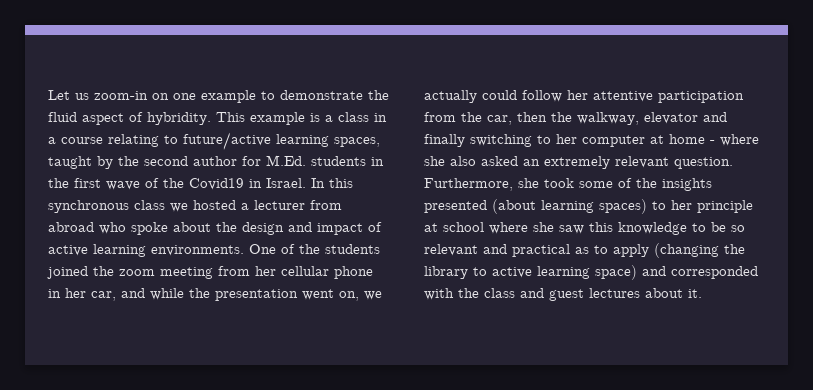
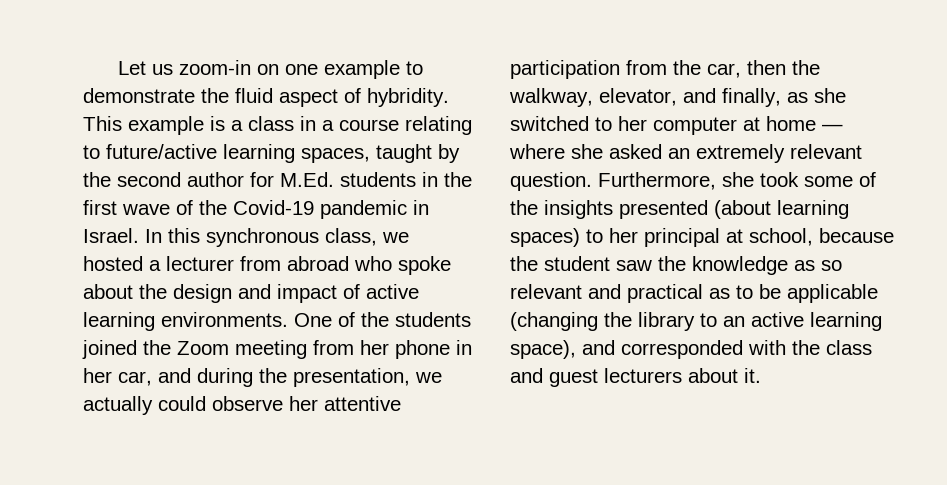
- This example is a class in a course relating to future/active learning spaces, taught by the second author for M.Ed. students in the first wave of the Covid19 in Israel.
+ This example is a class in a course relating to future/active learning spaces, taught by the second author for M.Ed. students in the first wave of the Covid-19 pandemic in Israel.
- In this synchronous class we hosted a lecturer from abroad who spoke about the design and impact of active learning environments.
+ In this synchronous class, we hosted a lecturer from abroad who spoke about the design and impact of active learning environments.
- One of the students joined the zoom meeting from her cellular phone in her car, and while the presentation went on, we actually could follow her attentive participation from the car, then the walkway, elevator and finally switching to her computer at home - where she also asked an extremely relevant question.
+ One of the students joined the Zoom meeting from her phone in her car, and during the presentation, we actually could observe her attentive participation from the car, then the walkway, elevator, and finally, as she switched to her computer at home — where she asked an extremely relevant question.
- Furthermore, she took some of the insights presented (about learning spaces) to her principle at school where she saw this knowledge to be so relevant and practical as to apply (changing the library to active learning space) and corresponded with the class and guest lectures about it.
+ Furthermore, she took some of the insights presented (about learning spaces) to her principal at school, because the student saw the knowledge as so relevant and practical as to be applicable (changing the library to an active learning space), and corresponded with the class and guest lecturers about it.

